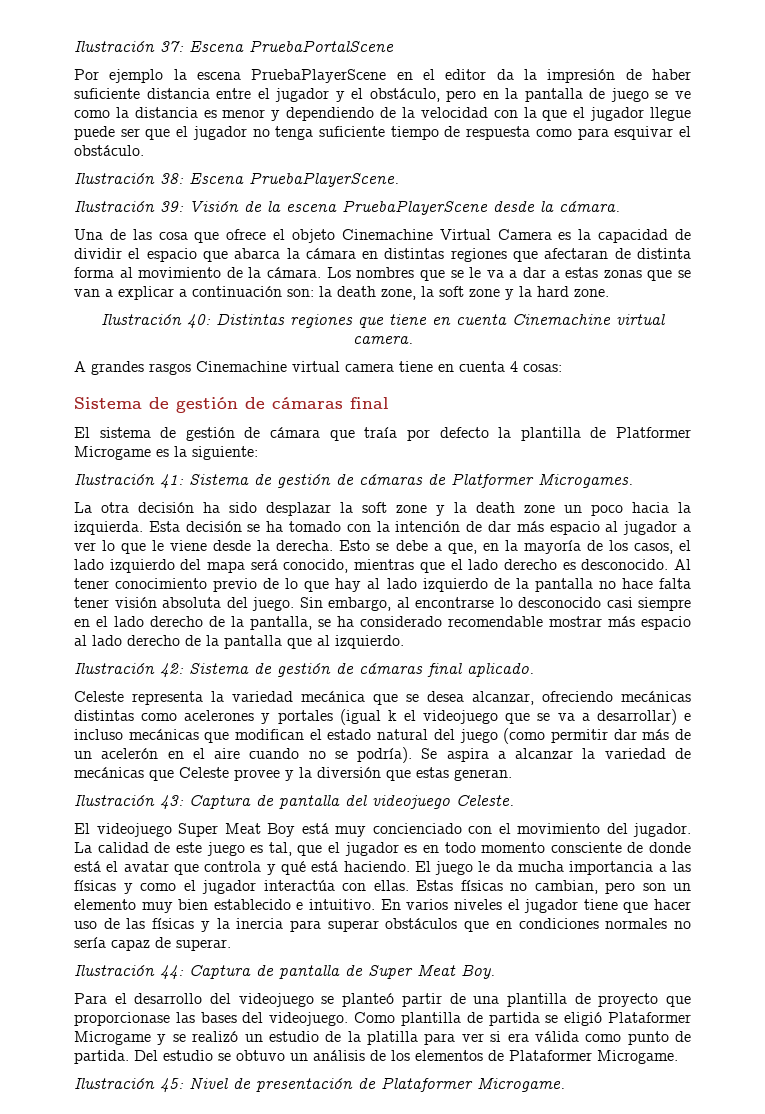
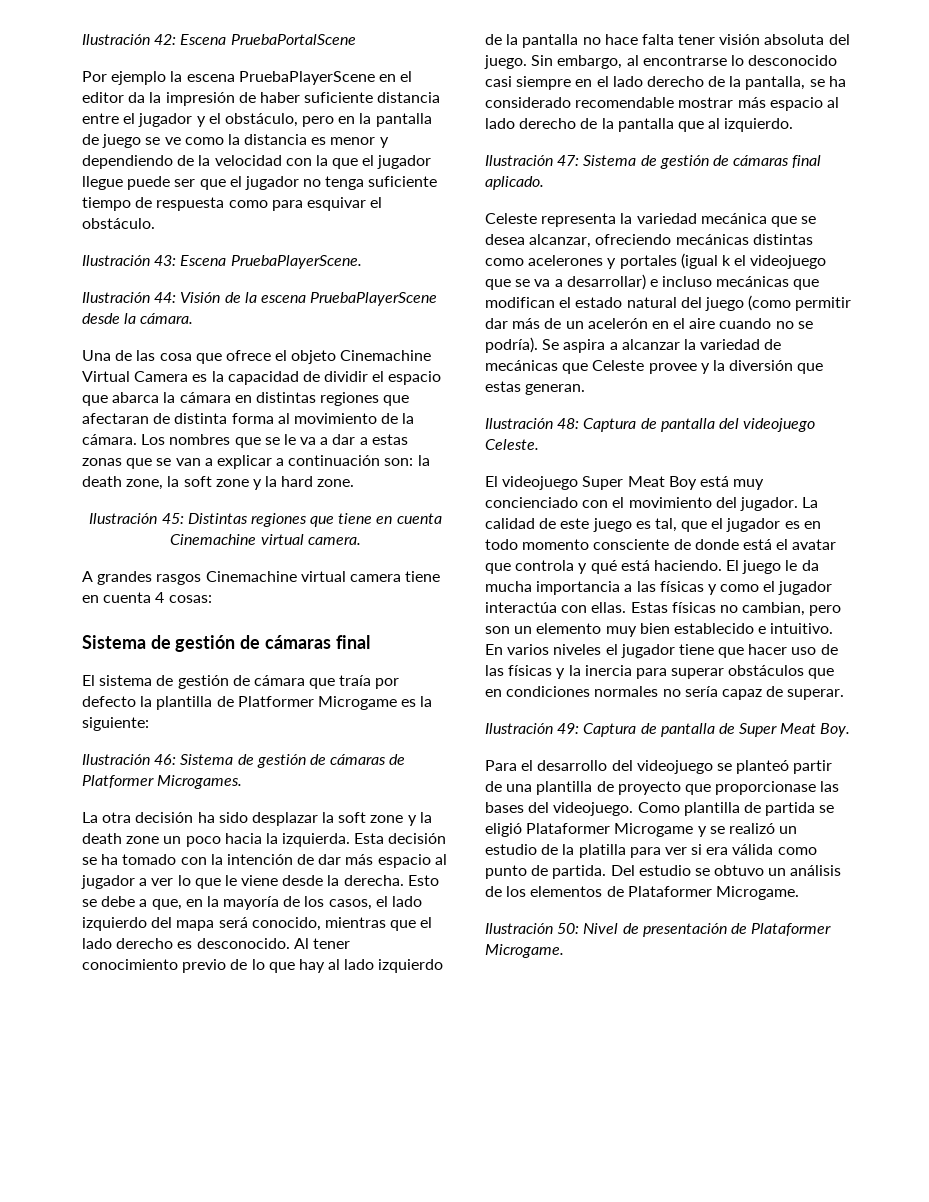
- Ilustración 37: Escena PruebaPortalScene
+ Ilustración 42: Escena PruebaPortalScene
- Ilustración 38: Escena PruebaPlayerScene.
+ Ilustración 43: Escena PruebaPlayerScene.
- Ilustración 39: Visión de la escena PruebaPlayerScene desde la cámara.
+ Ilustración 44: Visión de la escena PruebaPlayerScene desde la cámara.
- Ilustración 40: Distintas regiones que tiene en cuenta Cinemachine virtual camera.
+ Ilustración 45: Distintas regiones que tiene en cuenta Cinemachine virtual camera.
- Ilustración 41: Sistema de gestión de cámaras de Platformer Microgames.
+ Ilustración 46: Sistema de gestión de cámaras de Platformer Microgames.
- Ilustración 42: Sistema de gestión de cámaras final aplicado.
+ Ilustración 47: Sistema de gestión de cámaras final aplicado.
- Ilustración 43: Captura de pantalla del videojuego Celeste.
+ Ilustración 48: Captura de pantalla del videojuego Celeste.
- Ilustración 44: Captura de pantalla de Super Meat Boy.
+ Ilustración 49: Captura de pantalla de Super Meat Boy.
- Ilustración 45: Nivel de presentación de Plataformer Microgame.
+ Ilustración 50: Nivel de presentación de Plataformer Microgame.

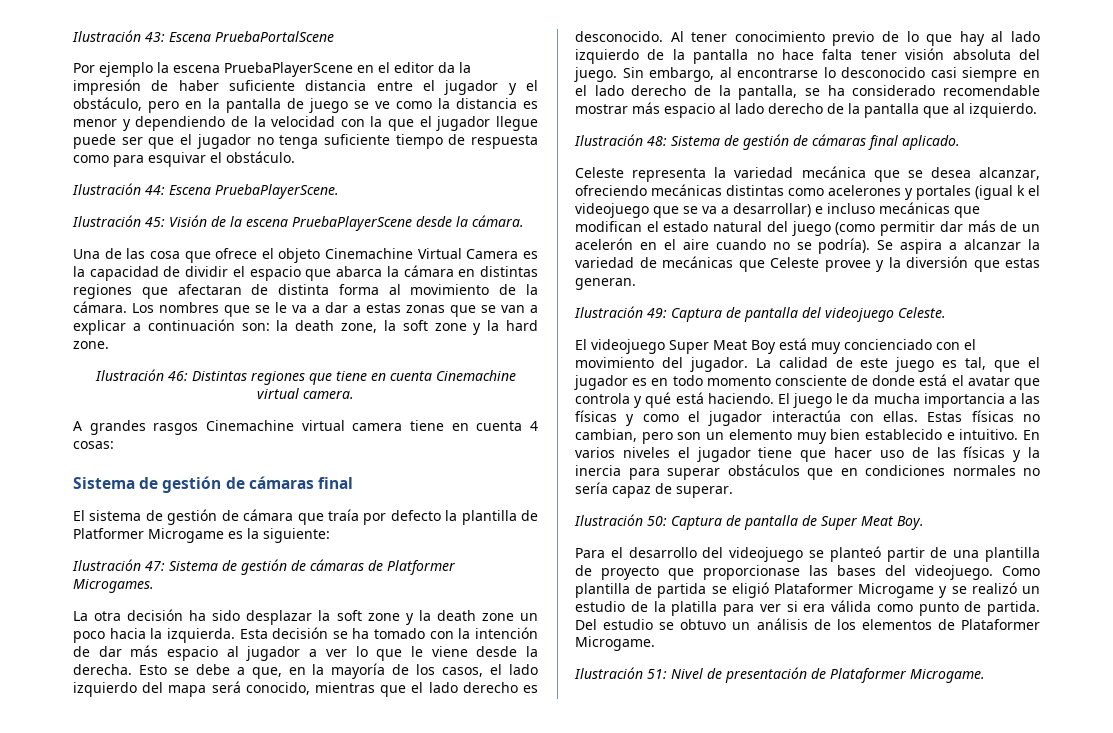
- Ilustración 42: Escena PruebaPortalScene
+ Ilustración 43: Escena PruebaPortalScene
- Ilustración 43: Escena PruebaPlayerScene.
+ Ilustración 44: Escena PruebaPlayerScene.
- Ilustración 44: Visión de la escena PruebaPlayerScene desde la cámara.
+ Ilustración 45: Visión de la escena PruebaPlayerScene desde la cámara.
- Ilustración 45: Distintas regiones que tiene en cuenta Cinemachine virtual camera.
+ Ilustración 46: Distintas regiones que tiene en cuenta Cinemachine virtual camera.
- Ilustración 46: Sistema de gestión de cámaras de Platformer Microgames.
+ Ilustración 47: Sistema de gestión de cámaras de Platformer Microgames.
- Ilustración 47: Sistema de gestión de cámaras final aplicado.
+ Ilustración 48: Sistema de gestión de cámaras final aplicado.
- Ilustración 48: Captura de pantalla del videojuego Celeste.
+ Ilustración 49: Captura de pantalla del videojuego Celeste.
- Ilustración 49: Captura de pantalla de Super Meat Boy.
+ Ilustración 50: Captura de pantalla de Super Meat Boy.
- Ilustración 50: Nivel de presentación de Plataformer Microgame.
+ Ilustración 51: Nivel de presentación de Plataformer Microgame.

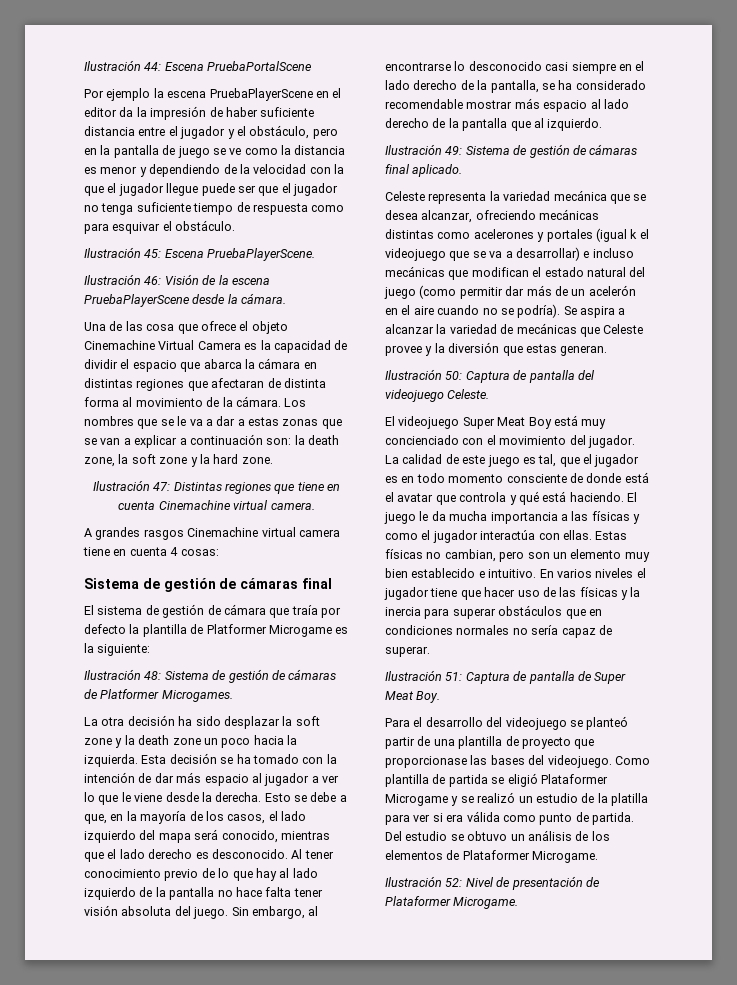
- Ilustración 43: Escena PruebaPortalScene
+ Ilustración 44: Escena PruebaPortalScene
- Ilustración 44: Escena PruebaPlayerScene.
+ Ilustración 45: Escena PruebaPlayerScene.
- Ilustración 45: Visión de la escena PruebaPlayerScene desde la cámara.
+ Ilustración 46: Visión de la escena PruebaPlayerScene desde la cámara.
- Ilustración 46: Distintas regiones que tiene en cuenta Cinemachine virtual camera.
+ Ilustración 47: Distintas regiones que tiene en cuenta Cinemachine virtual camera.
- Ilustración 47: Sistema de gestión de cámaras de Platformer Microgames.
+ Ilustración 48: Sistema de gestión de cámaras de Platformer Microgames.
- Ilustración 48: Sistema de gestión de cámaras final aplicado.
+ Ilustración 49: Sistema de gestión de cámaras final aplicado.
- Ilustración 49: Captura de pantalla del videojuego Celeste.
+ Ilustración 50: Captura de pantalla del videojuego Celeste.
- Ilustración 50: Captura de pantalla de Super Meat Boy.
+ Ilustración 51: Captura de pantalla de Super Meat Boy.
- Ilustración 51: Nivel de presentación de Plataformer Microgame.
+ Ilustración 52: Nivel de presentación de Plataformer Microgame.

